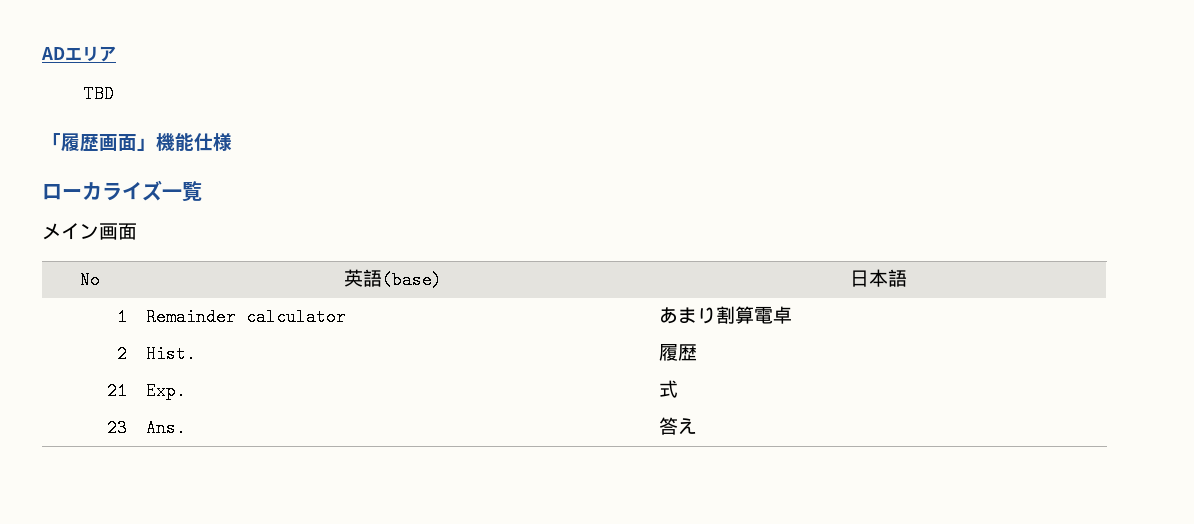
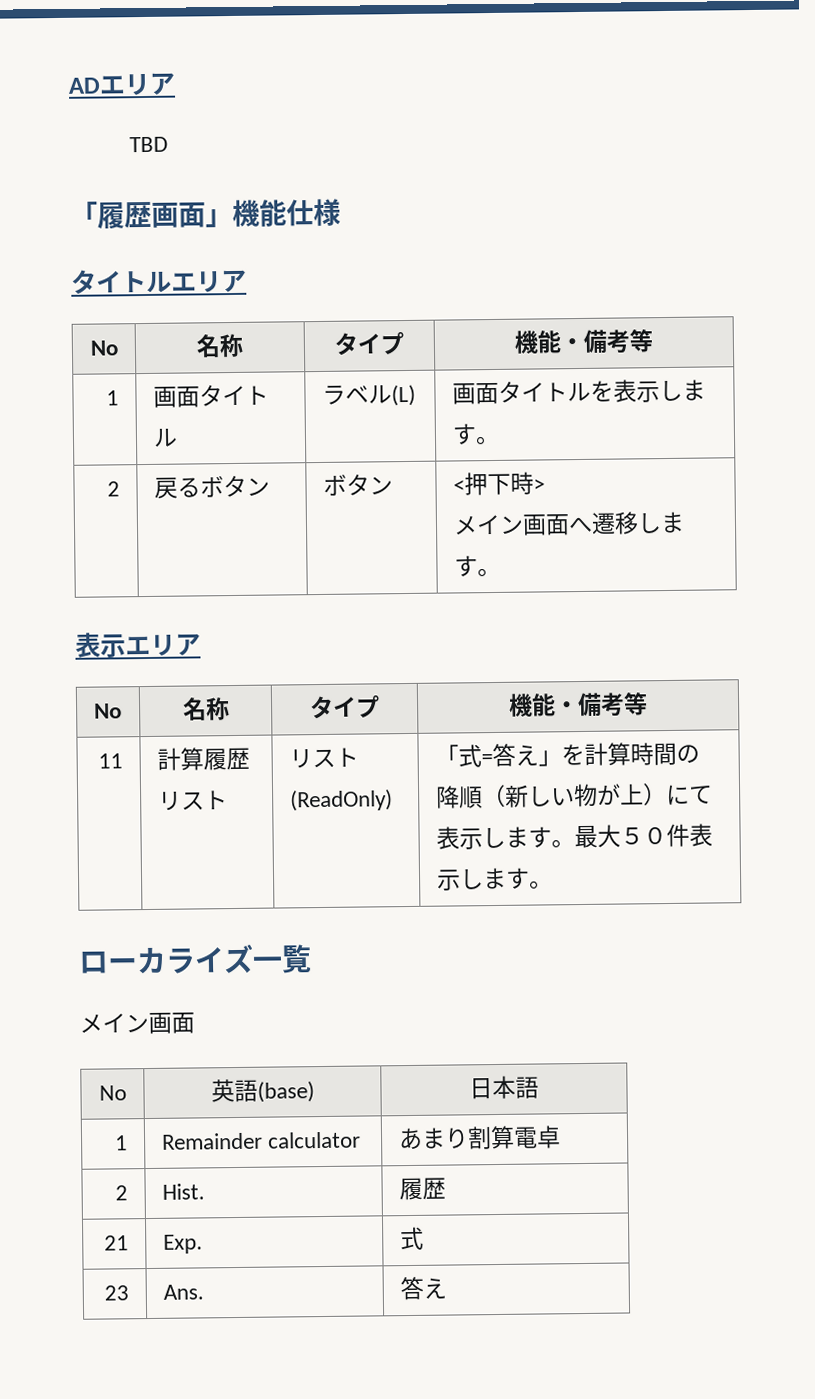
+ タイトルエリア
+ No | 名称 | タイプ | 機能・備考等
+ 1 | 画面タイトル | ラベル(L) | 画面タイトルを表示します。
+ 2 | 戻るボタン | ボタン | <押下時>
+ メイン画面へ遷移します。
+ 表示エリア
+ No | 名称 | タイプ | 機能・備考等
+ 11 | 計算履歴リスト | リスト(ReadOnly) | 「式=答え」を計算時間の降順（新しい物が上）にて表示します。最大５０件表示します。

